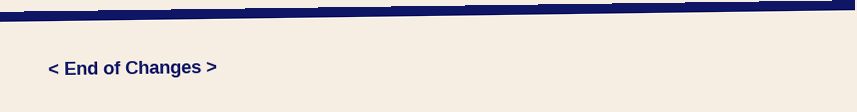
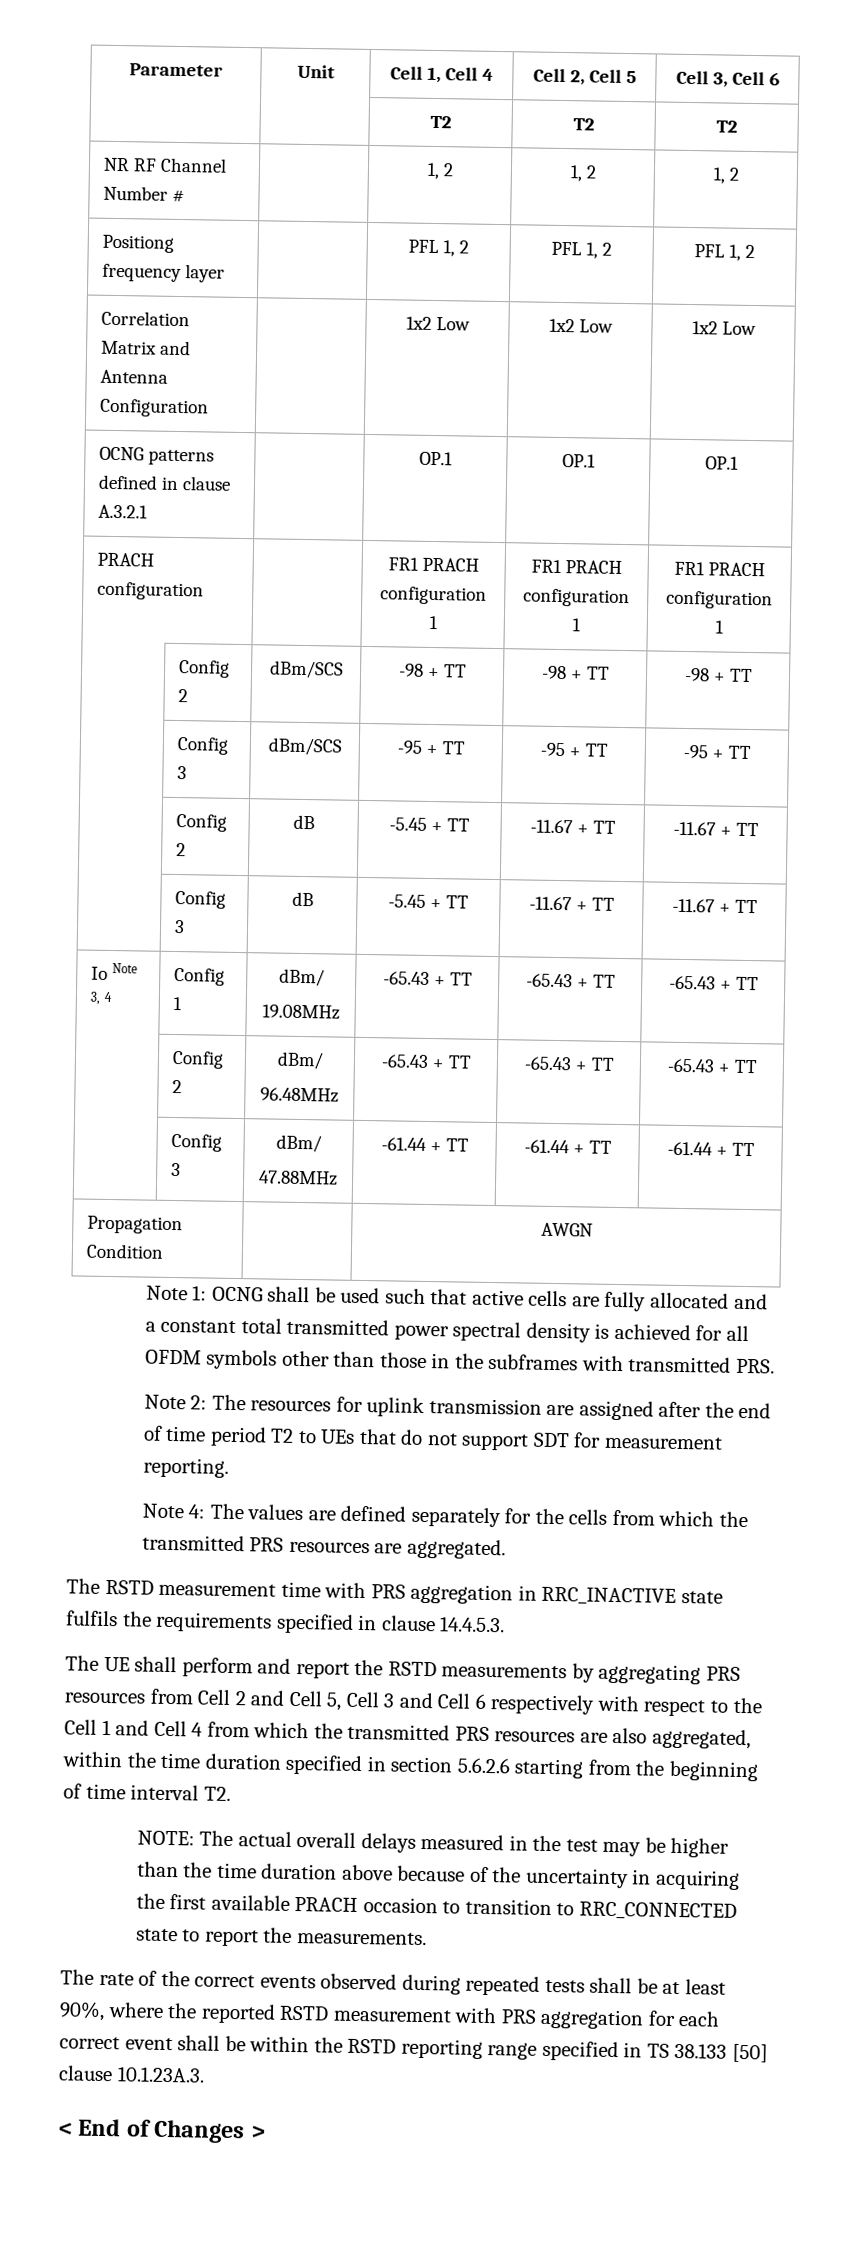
+ Parameter | Unit | Cell 1, Cell 4 | Cell 2, Cell 5 | Cell 3, Cell 6
+ | | T2 | T2 | T2
+ NR RF Channel Number # | | 1, 2 | 1, 2 | 1, 2
+ Positiong frequency layer | | PFL 1, 2 | PFL 1, 2 | PFL 1, 2
+ Correlation Matrix and Antenna Configuration | | 1x2 Low | 1x2 Low | 1x2 Low
+ OCNG patterns defined in clause A.3.2.1 | | OP.1 | OP.1 | OP.1
+ PRACH configuration | | FR1 PRACH configuration 1 | FR1 PRACH configuration 1 | FR1 PRACH configuration 1
+ | Config 2 | dBm/SCS | -98 + TT | -98 + TT | -98 + TT
+ | Config 3 | dBm/SCS | -95 + TT | -95 + TT | -95 + TT
+ | Config 2 | dB | -5.45 + TT | -11.67 + TT | -11.67 + TT
+ | Config 3 | dB | -5.45 + TT | -11.67 + TT | -11.67 + TT
+ Io Note 3, 4 | Config 1 | dBm/
+ 19.08MHz | -65.43 + TT | -65.43 + TT | -65.43 + TT
+ | Config 2 | dBm/
+ 96.48MHz | -65.43 + TT | -65.43 + TT | -65.43 + TT
+ | Config 3 | dBm/
+ 47.88MHz | -61.44 + TT | -61.44 + TT | -61.44 + TT
+ Propagation Condition | | AWGN
+ Note 1: OCNG shall be used such that active cells are fully allocated and a constant total transmitted power spectral density is achieved for all OFDM symbols other than those in the subframes with transmitted PRS.
+ Note 2: The resources for uplink transmission are assigned after the end of time period T2 to UEs that do not support SDT for measurement reporting.
+ Note 4: The values are defined separately for the cells from which the transmitted PRS resources are aggregated.
+ The RSTD measurement time with PRS aggregation in RRC_INACTIVE state fulfils the requirements specified in clause 14.4.5.3.
+ The UE shall perform and report the RSTD measurements by aggregating PRS resources from Cell 2 and Cell 5, Cell 3 and Cell 6 respectively with respect to the Cell 1 and Cell 4 from which the transmitted PRS resources are also aggregated, within the time duration specified in section 5.6.2.6 starting from the beginning of time interval T2.
+ NOTE: The actual overall delays measured in the test may be higher than the time duration above because of the uncertainty in acquiring the first available PRACH occasion to transition to RRC_CONNECTED state to report the measurements.
+ The rate of the correct events observed during repeated tests shall be at least 90%, where the reported RSTD measurement with PRS aggregation for each correct event shall be within the RSTD reporting range specified in TS 38.133 [50] clause 10.1.23A.3.

